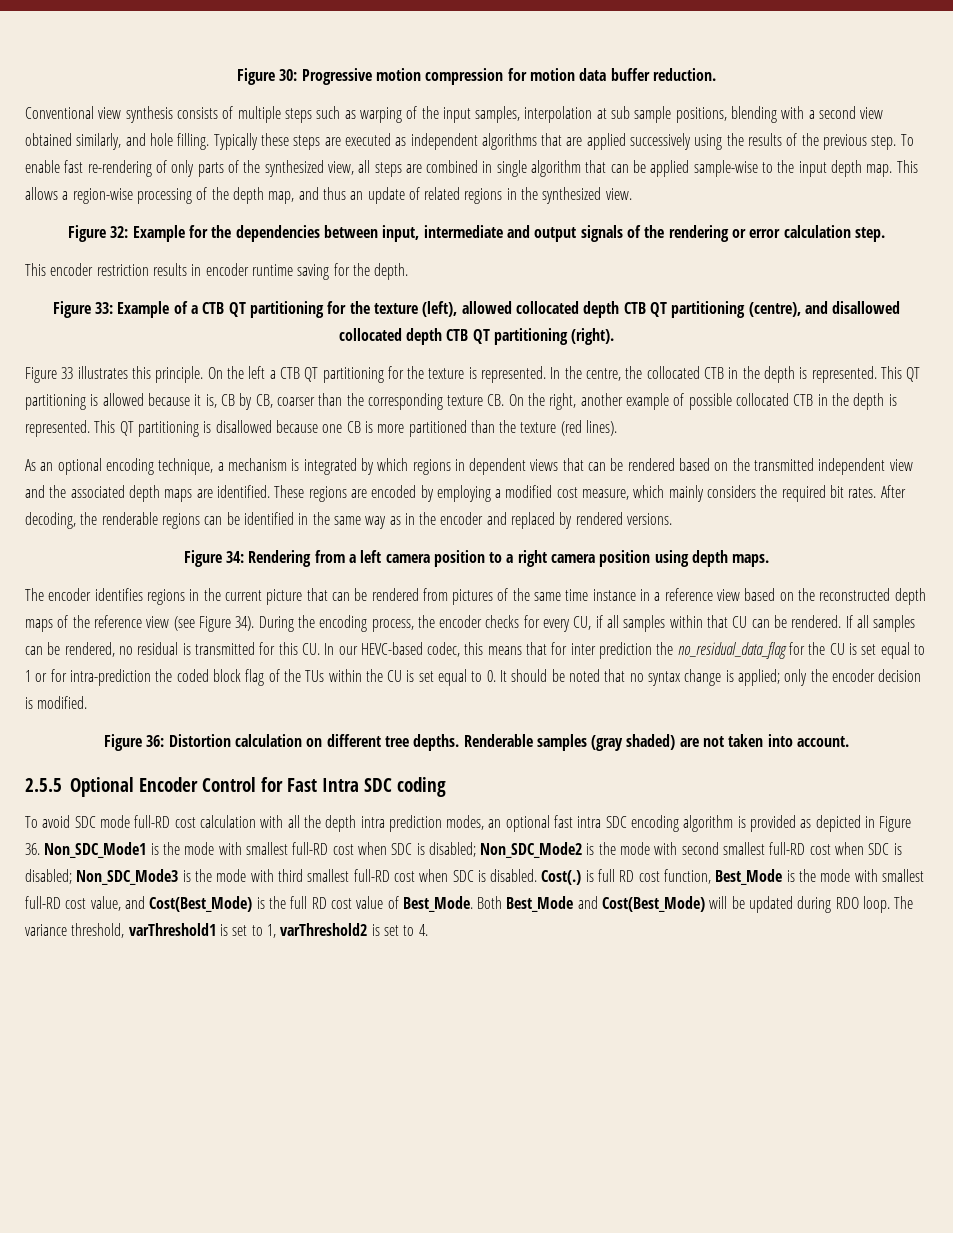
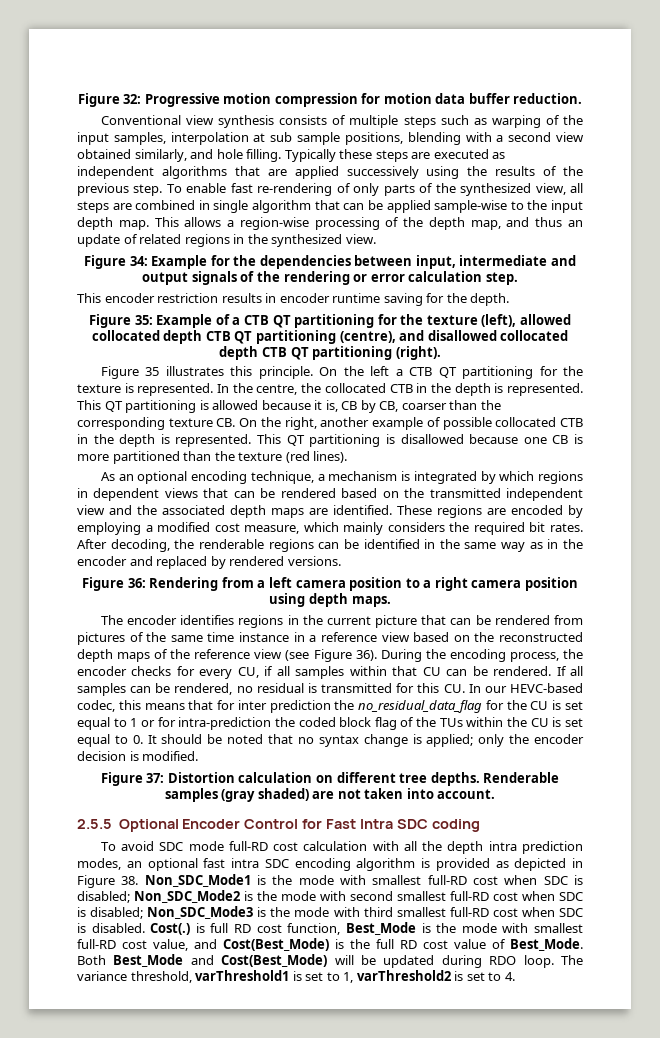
- Figure 30: Progressive motion compression for motion data buffer reduction.
+ Figure 32: Progressive motion compression for motion data buffer reduction.
- Figure 32: Example for the dependencies between input, intermediate and output signals of the rendering or error calculation step.
+ Figure 34: Example for the dependencies between input, intermediate and output signals of the rendering or error calculation step.
- Figure 33: Example of a CTB QT partitioning for the texture (left), allowed collocated depth CTB QT partitioning (centre), and disallowed collocated depth CTB QT partitioning (right).
+ Figure 35: Example of a CTB QT partitioning for the texture (left), allowed collocated depth CTB QT partitioning (centre), and disallowed collocated depth CTB QT partitioning (right).
- Figure 33 illustrates this principle.
+ Figure 35 illustrates this principle.
- Figure 34: Rendering from a left camera position to a right camera position using depth maps.
+ Figure 36: Rendering from a left camera position to a right camera position using depth maps.
- The encoder identifies regions in the current picture that can be rendered from pictures of the same time instance in a reference view based on the reconstructed depth maps of the reference view (see Figure 34).
+ The encoder identifies regions in the current picture that can be rendered from pictures of the same time instance in a reference view based on the reconstructed depth maps of the reference view (see Figure 36).
- Figure 36: Distortion calculation on different tree depths.
+ Figure 37: Distortion calculation on different tree depths.
- To avoid SDC mode full-RD cost calculation with all the depth intra prediction modes, an optional fast intra SDC encoding algorithm is provided as depicted in Figure 36. Non_SDC_Mode1 is the mode with smallest full-RD cost when SDC is disabled;
+ To avoid SDC mode full-RD cost calculation with all the depth intra prediction modes, an optional fast intra SDC encoding algorithm is provided as depicted in Figure 38. Non_SDC_Mode1 is the mode with smallest full-RD cost when SDC is disabled;

